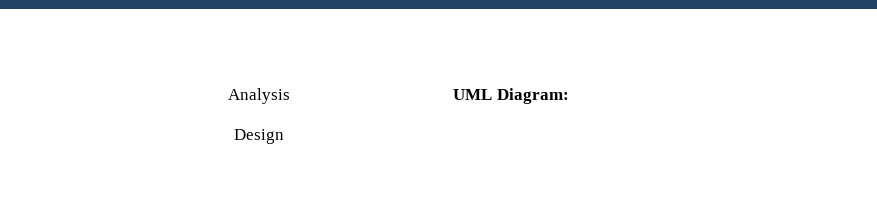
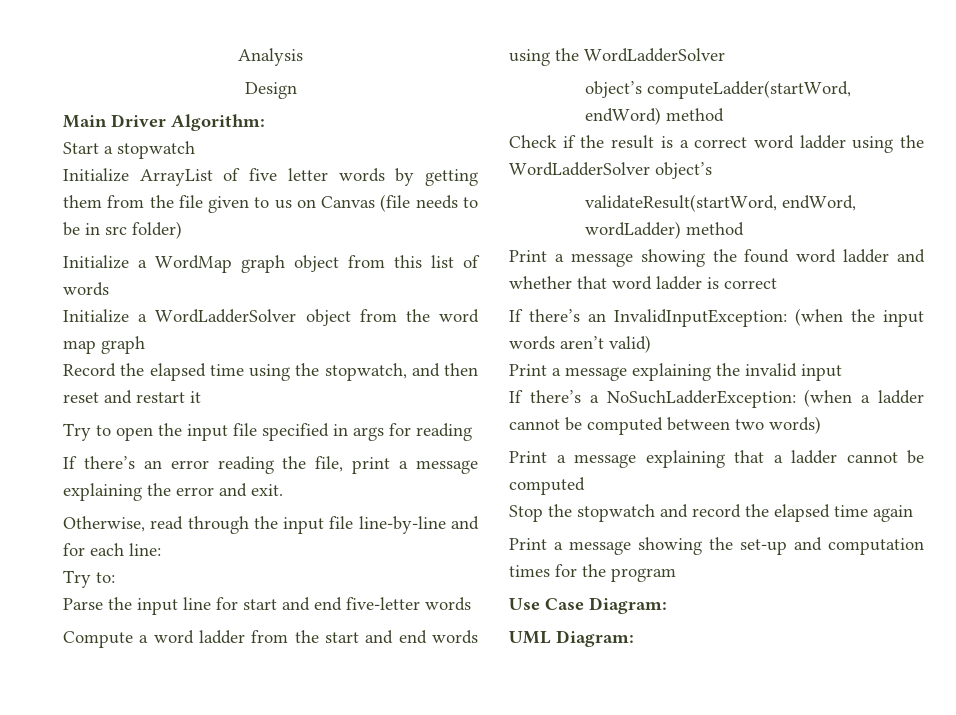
+ Main Driver Algorithm:
+ Start a stopwatch
+ Initialize ArrayList of five letter words by getting them from the file given to us on Canvas (file needs to be in src folder)
+ Initialize a WordMap graph object from this list of words
+ Initialize a WordLadderSolver object from the word map graph
+ Record the elapsed time using the stopwatch, and then reset and restart it
+ Try to open the input file specified in args for reading
+ If there’s an error reading the file, print a message explaining the error and exit.
+ Otherwise, read through the input file line-by-line and for each line:
+ Try to:
+ Parse the input line for start and end five-letter words
+ Compute a word ladder from the start and end words using the WordLadderSolver
+ object’s computeLadder(startWord, endWord) method
+ Check if the result is a correct word ladder using the WordLadderSolver object’s
+ validateResult(startWord, endWord, wordLadder) method
+ Print a message showing the found word ladder and whether that word ladder is correct
+ If there’s an InvalidInputException: (when the input words aren’t valid)
+ Print a message explaining the invalid input
+ If there’s a NoSuchLadderException: (when a ladder cannot be computed between two words)
+ Print a message explaining that a ladder cannot be computed
+ Stop the stopwatch and record the elapsed time again
+ Print a message showing the set-up and computation times for the program
+ Use Case Diagram:

